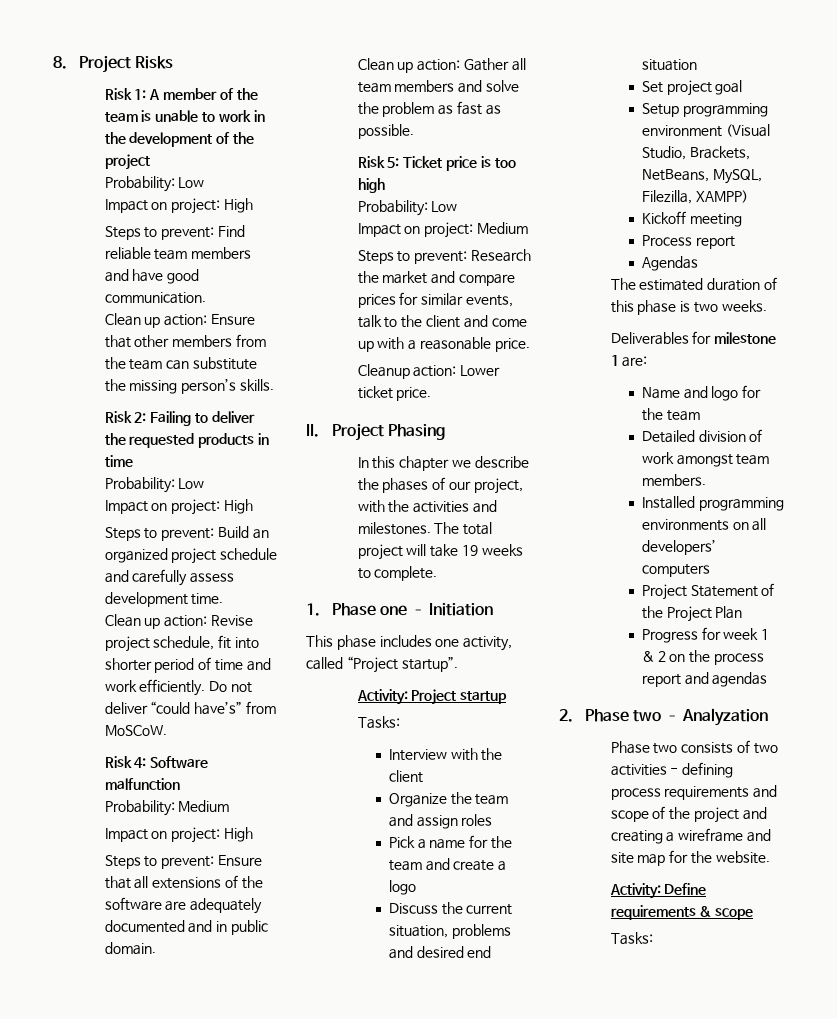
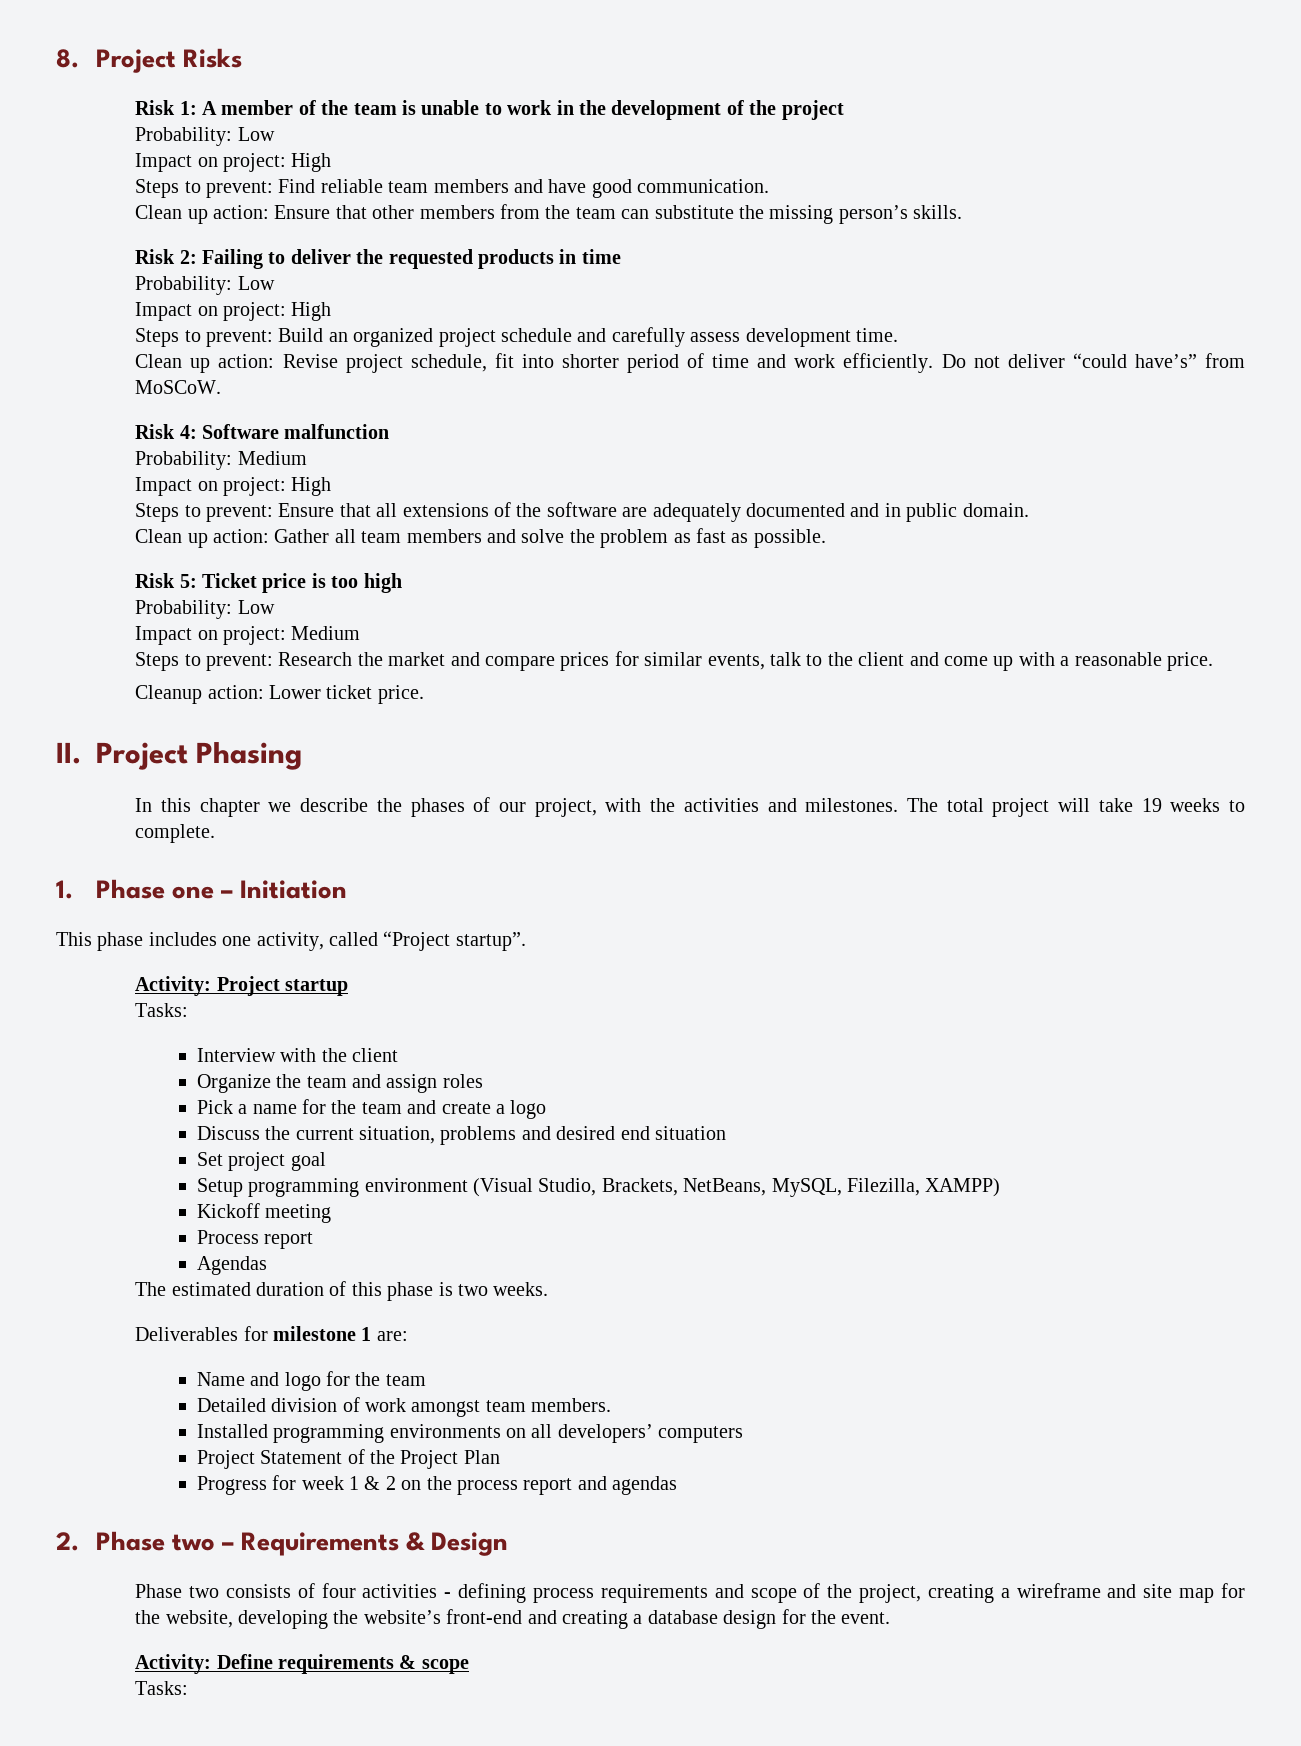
- 2. Phase two – Analyzation
+ 2. Phase two – Requirements & Design
- Phase two consists of two activities - defining process requirements and scope of the project and creating a wireframe and site map for the website.
+ Phase two consists of four activities - defining process requirements and scope of the project, creating a wireframe and site map for the website, developing the website’s front-end and creating a database design for the event.

